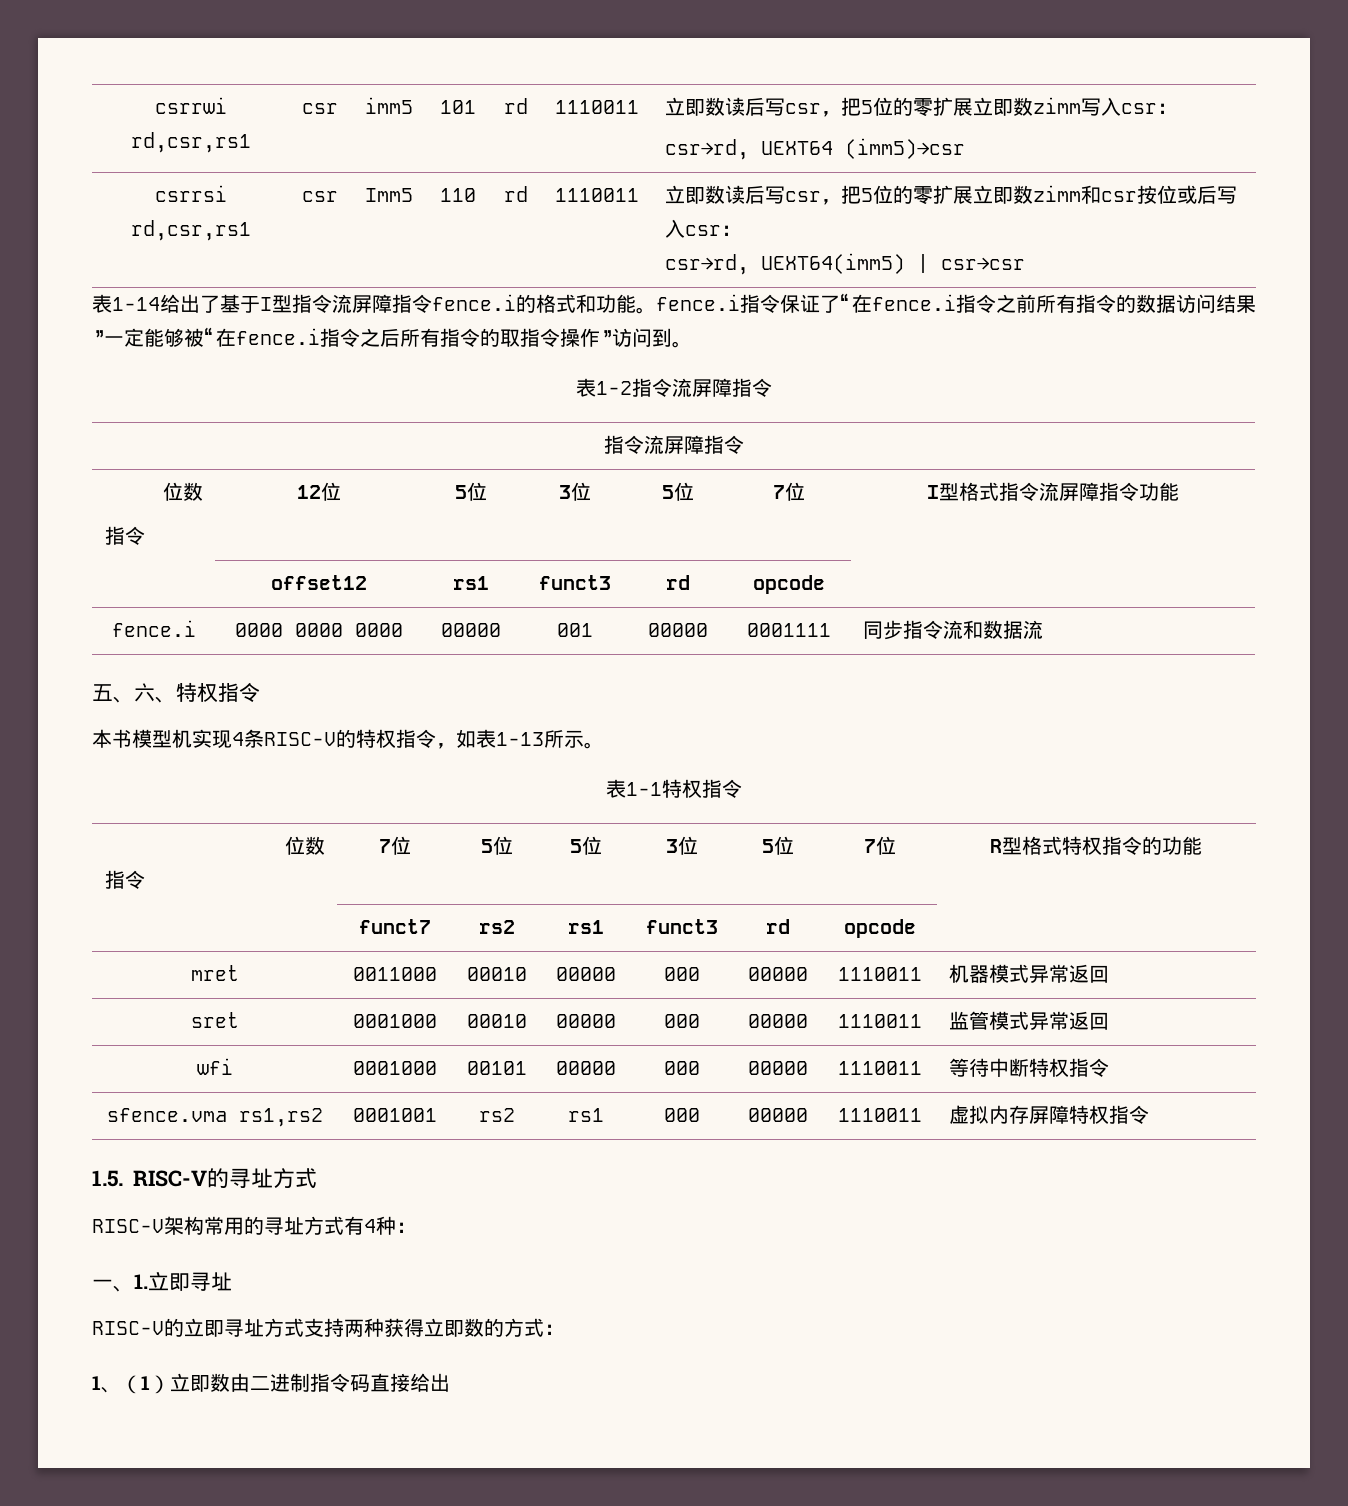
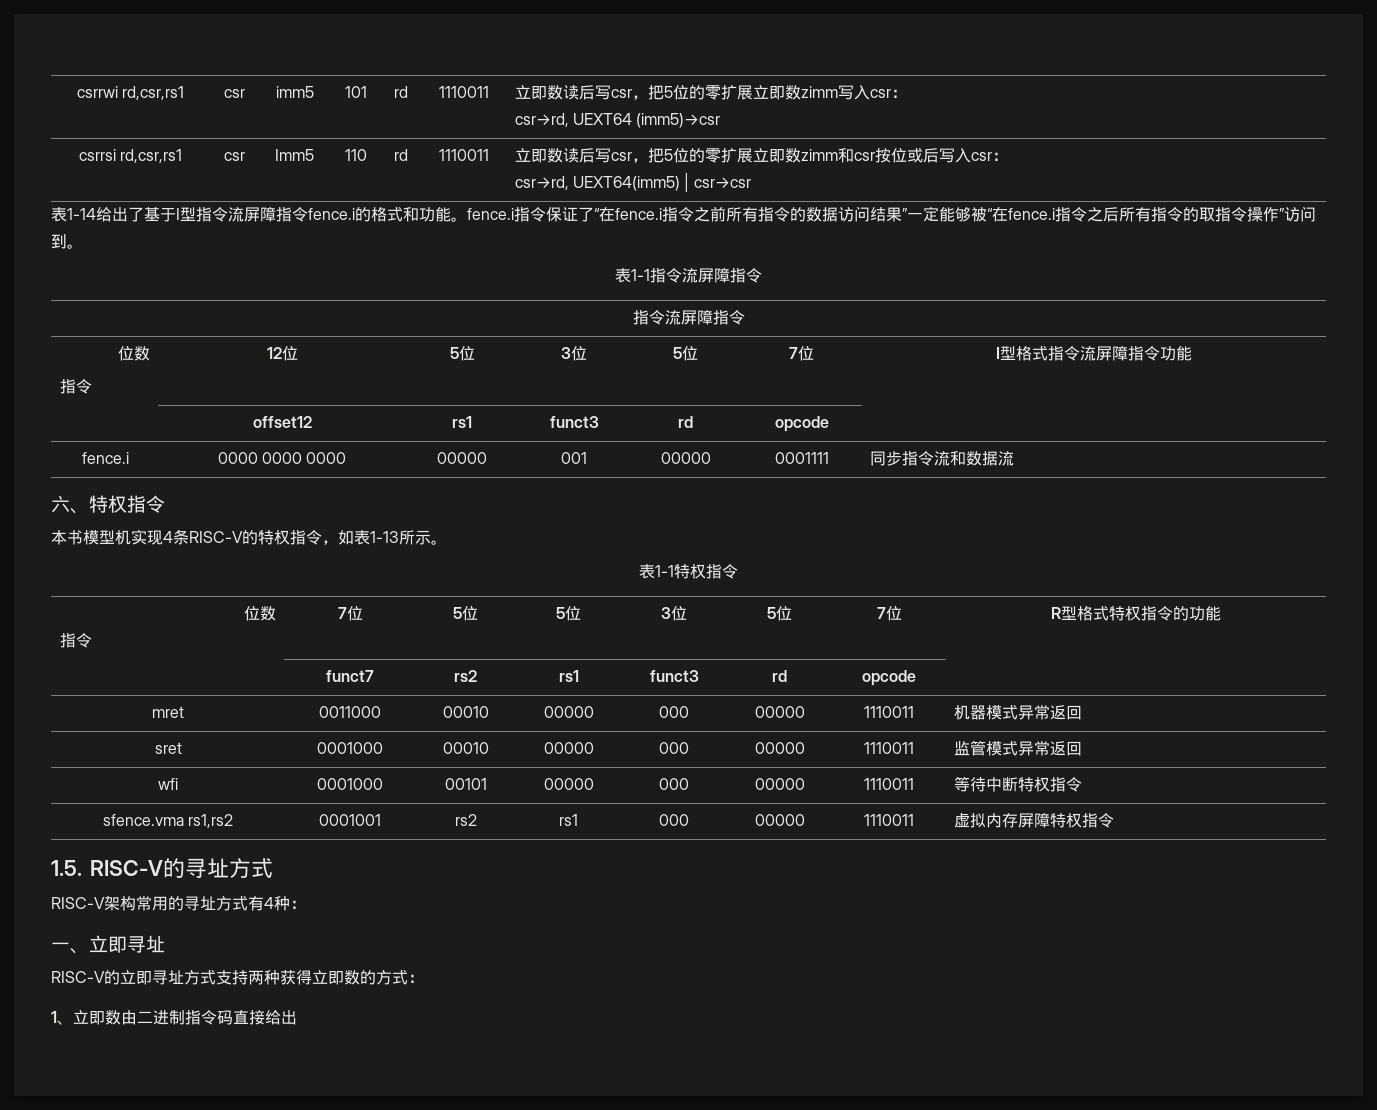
- 表1-2指令流屏障指令
+ 表1-1指令流屏障指令
- 五、六、特权指令
+ 六、特权指令
- 一、1.立即寻址
+ 一、立即寻址
- 1、（1）立即数由二进制指令码直接给出
+ 1、立即数由二进制指令码直接给出

